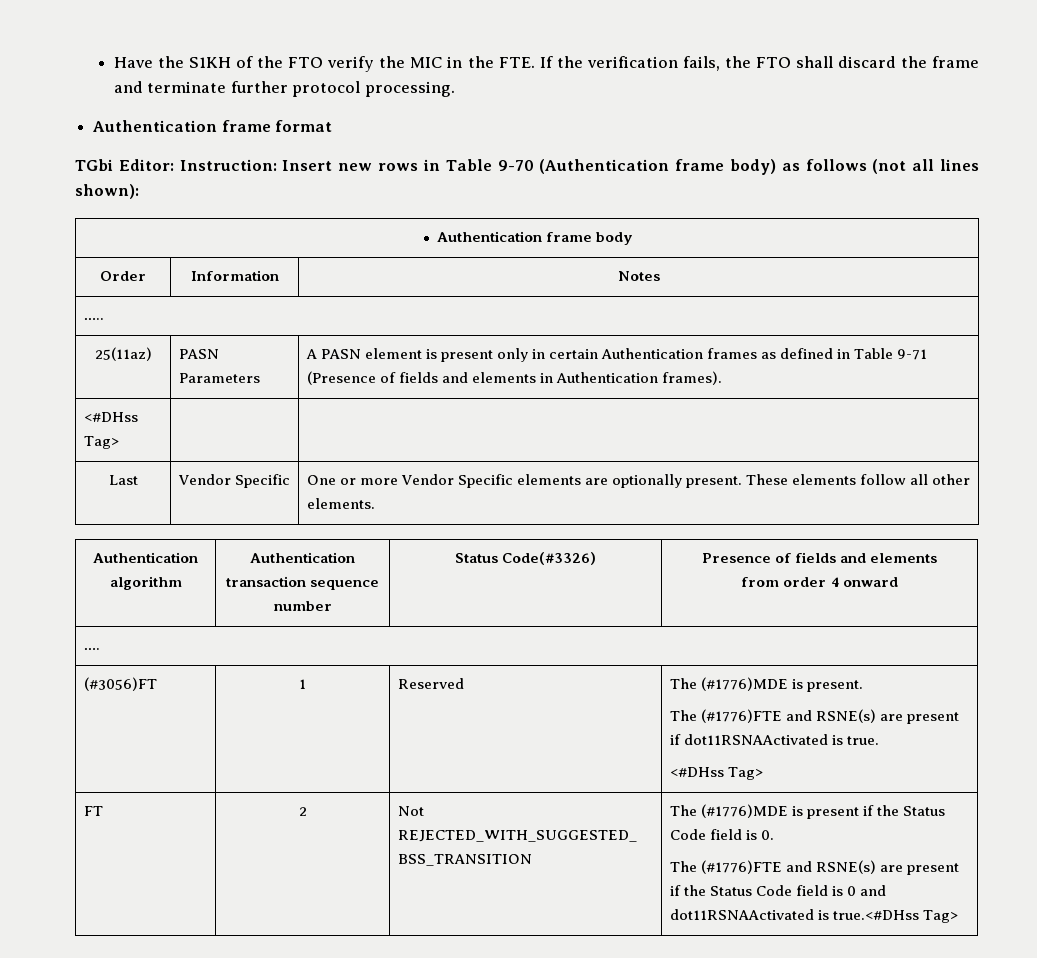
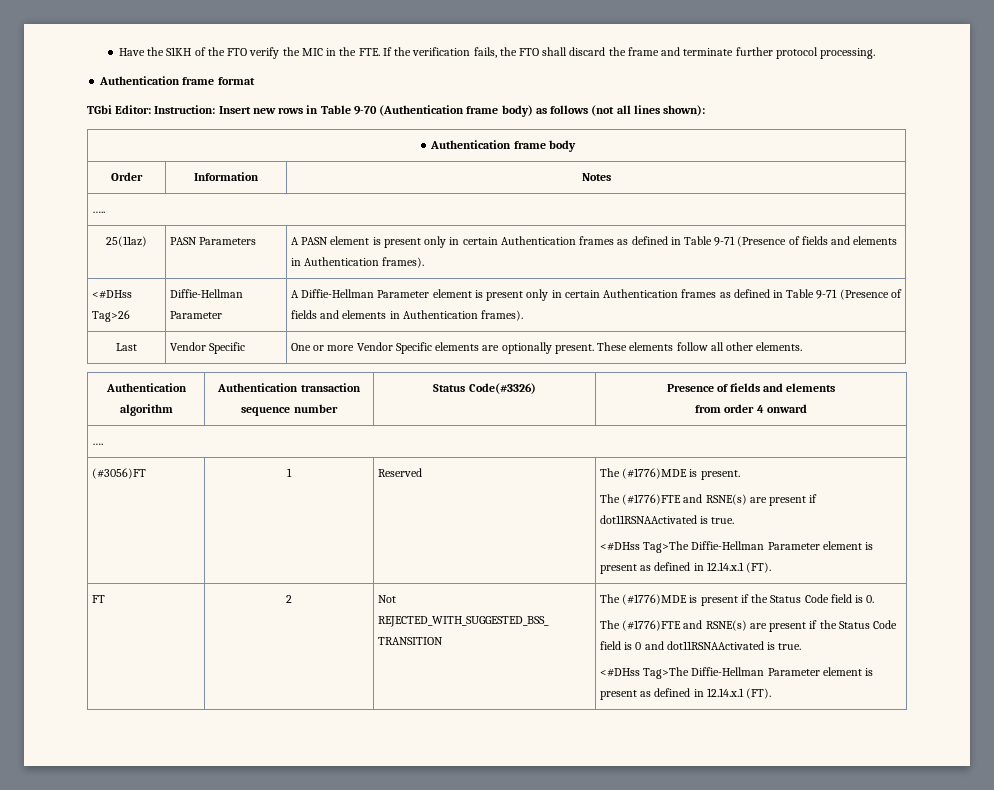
- <#DHss Tag> | |
+ <#DHss Tag>26 | Diffie-Hellman Parameter | A Diffie-Hellman Parameter element is present only in certain Authentication frames as defined in Table 9-71 (Presence of fields and elements in Authentication frames).
  (#3056)FT | 1 | Reserved | The (#1776)MDE is present.
  The (#1776)FTE and RSNE(s) are present if dot11RSNAActivated is true.
- <#DHss Tag>
+ <#DHss Tag>The Diffie-Hellman Parameter element is present as defined in 12.14.x.1 (FT).
- The (#1776)FTE and RSNE(s) are present if the Status Code field is 0 and dot11RSNAActivated is true.<#DHss Tag>
+ The (#1776)FTE and RSNE(s) are present if the Status Code field is 0 and dot11RSNAActivated is true.
+ <#DHss Tag>The Diffie-Hellman Parameter element is present as defined in 12.14.x.1 (FT).

